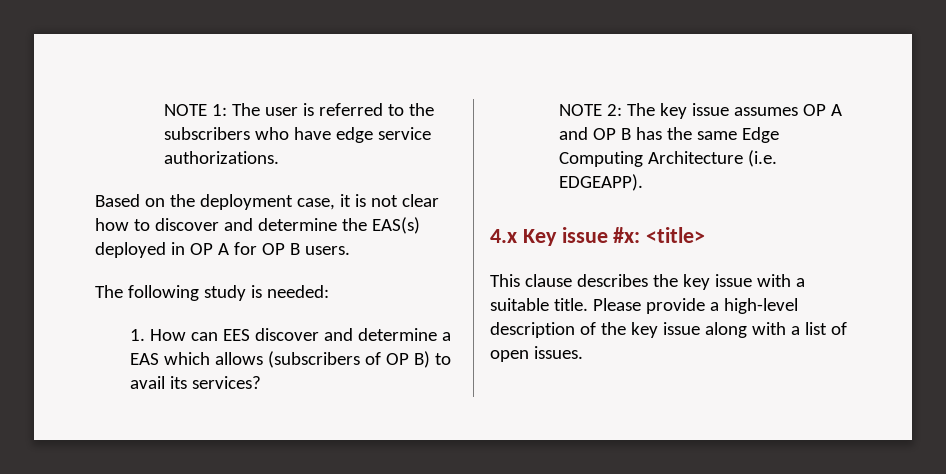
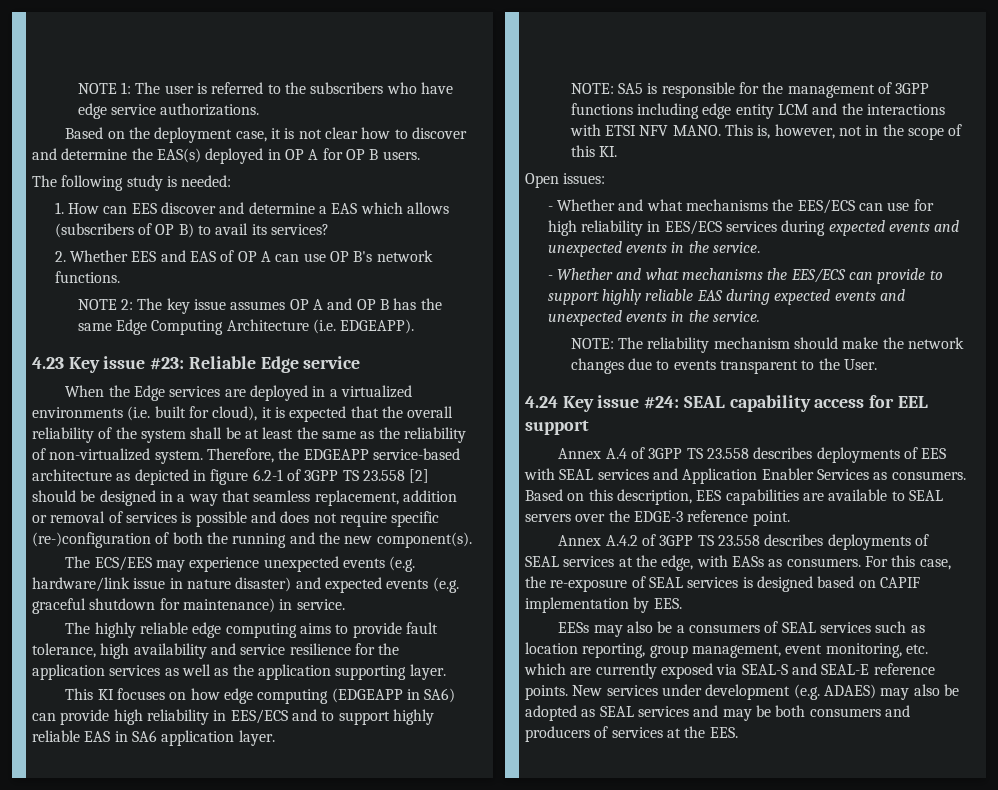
+ 2. Whether EES and EAS of OP A can use OP B's network functions.
- 4.x Key issue #x: <title>
- This clause describes the key issue with a suitable title. Please provide a high-level description of the key issue along with a list of open issues.
+ 4.23 Key issue #23: Reliable Edge service
+ When the Edge services are deployed in a virtualized environments (i.e. built for cloud), it is expected that the overall reliability of the system shall be at least the same as the reliability of non-virtualized system. Therefore, the EDGEAPP service-based architecture as depicted in figure 6.2-1 of 3GPP TS 23.558 [2] should be designed in a way that seamless replacement, addition or removal of services is possible and does not require specific (re-)configuration of both the running and the new component(s).
+ The ECS/EES may experience unexpected events (e.g. hardware/link issue in nature disaster) and expected events (e.g. graceful shutdown for maintenance) in service.
+ The highly reliable edge computing aims to provide fault tolerance, high availability and service resilience for the application services as well as the application supporting layer.
+ This KI focuses on how edge computing (EDGEAPP in SA6) can provide high reliability in EES/ECS and to support highly reliable EAS in SA6 application layer.
+ NOTE: SA5 is responsible for the management of 3GPP functions including edge entity LCM and the interactions with ETSI NFV MANO. This is, however, not in the scope of this KI.
+ Open issues:
+ - Whether and what mechanisms the EES/ECS can use for high reliability in EES/ECS services during expected events and unexpected events in the service.
+ - Whether and what mechanisms the EES/ECS can provide to support highly reliable EAS during expected events and unexpected events in the service.
+ NOTE: The reliability mechanism should make the network changes due to events transparent to the User.
+ 4.24 Key issue #24: SEAL capability access for EEL support
+ Annex A.4 of 3GPP TS 23.558 describes deployments of EES with SEAL services and Application Enabler Services as consumers. Based on this description, EES capabilities are available to SEAL servers over the EDGE-3 reference point.
+ Annex A.4.2 of 3GPP TS 23.558 describes deployments of SEAL services at the edge, with EASs as consumers. For this case, the re-exposure of SEAL services is designed based on CAPIF implementation by EES.
+ EESs may also be a consumers of SEAL services such as location reporting, group management, event monitoring, etc. which are currently exposed via SEAL-S and SEAL-E reference points. New services under development (e.g. ADAES) may also be adopted as SEAL services and may be both consumers and producers of services at the EES.

